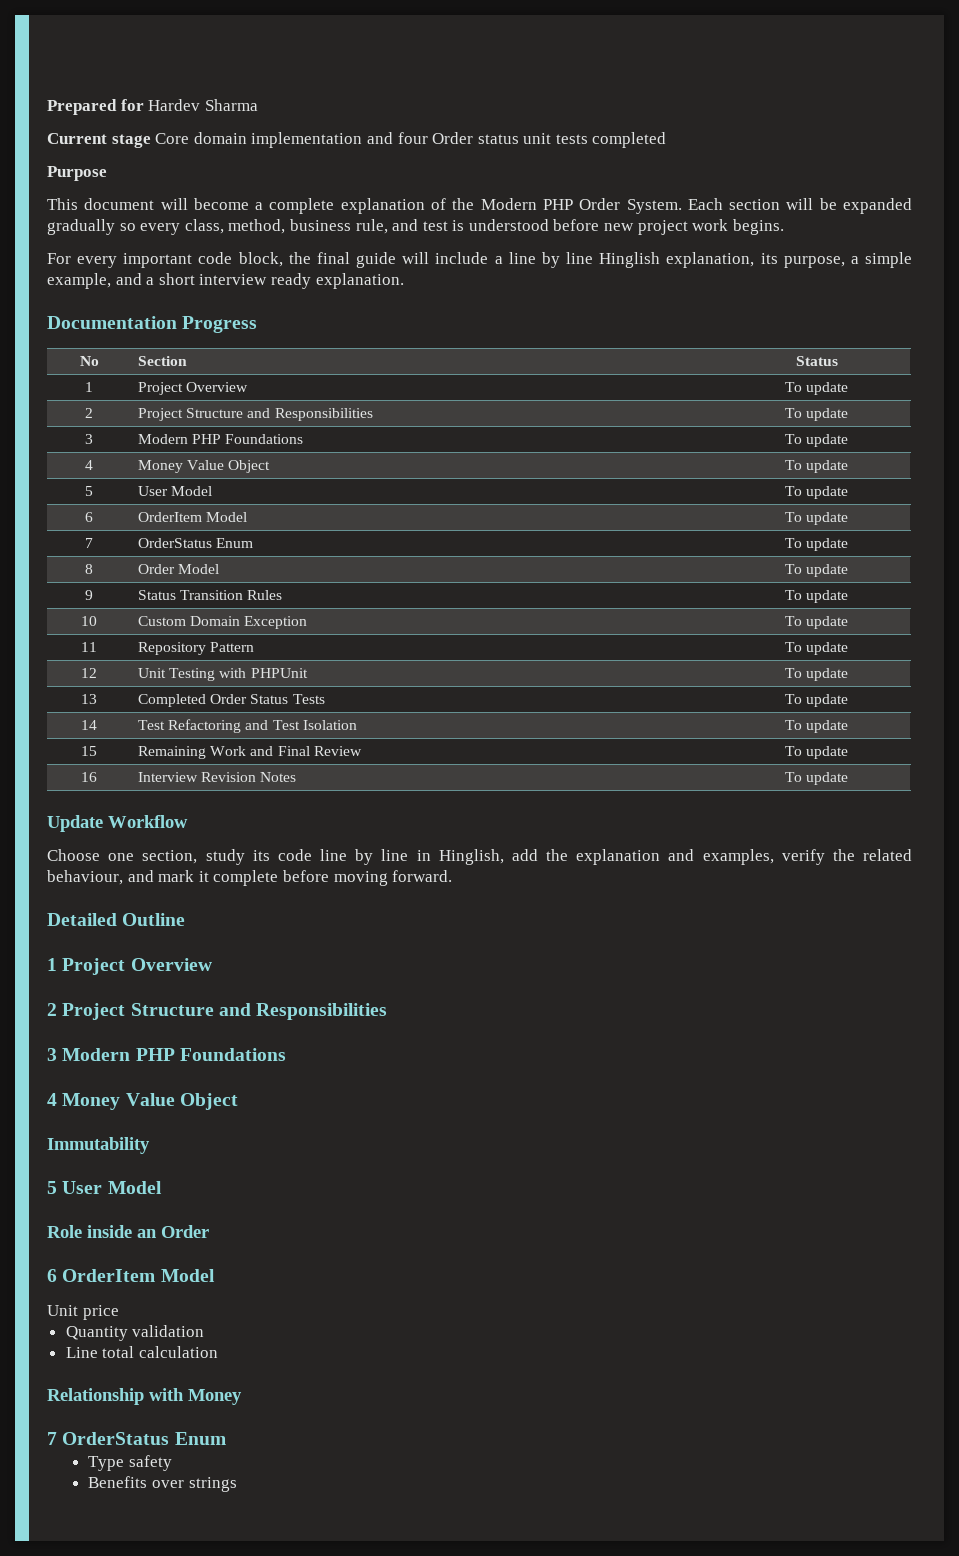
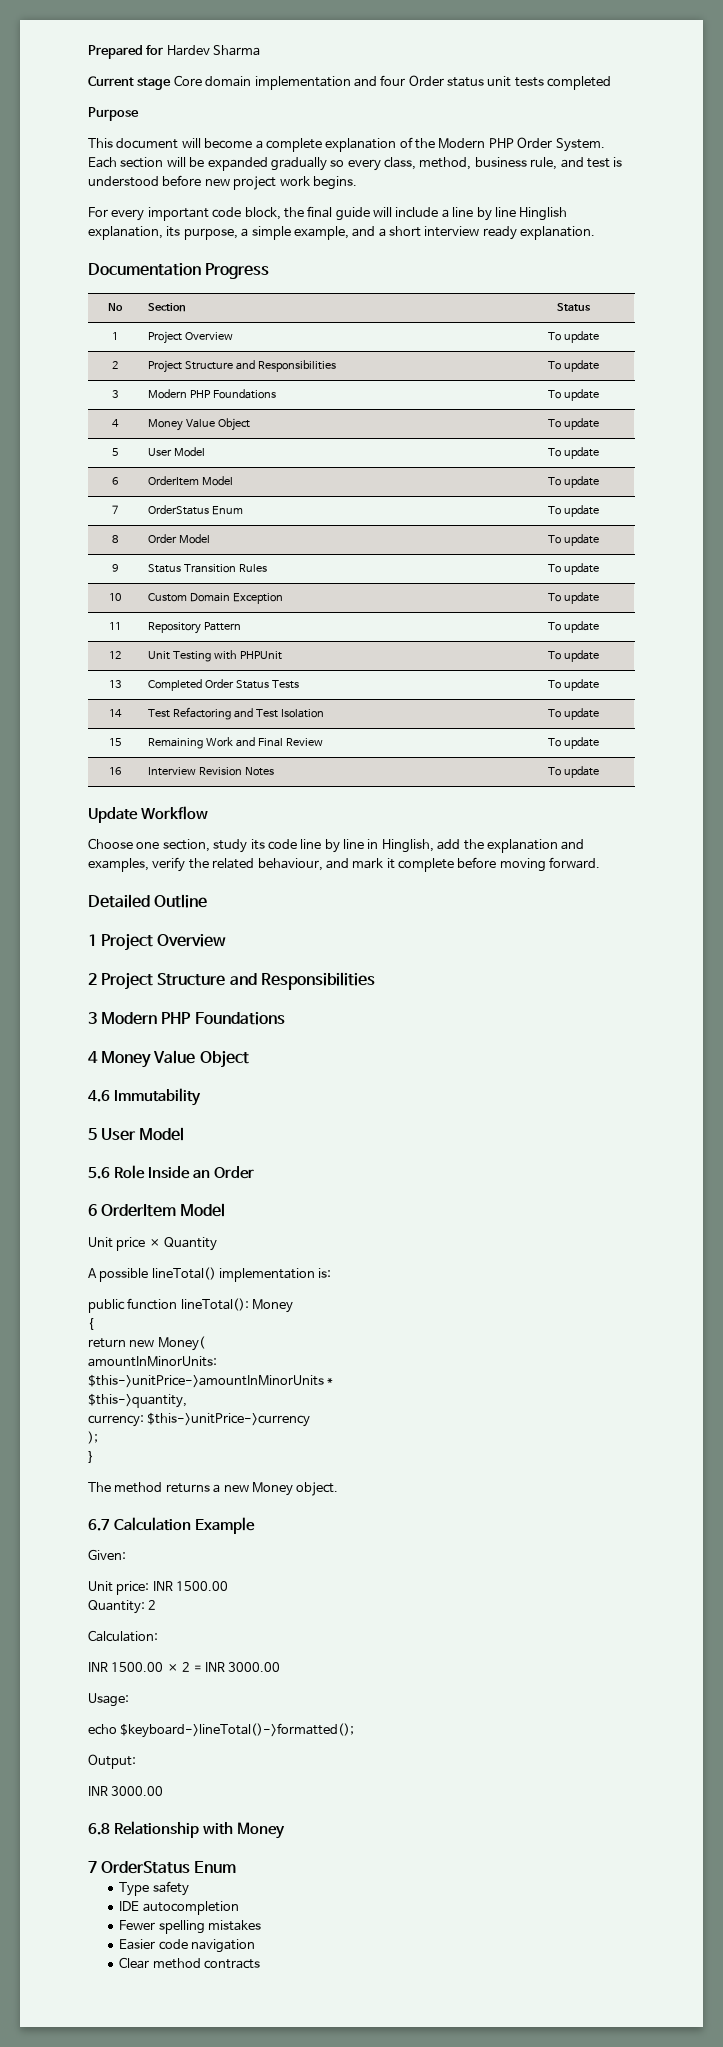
- Immutability
+ 4.6 Immutability
- Role inside an Order
+ 5.6 Role Inside an Order
- Unit price
- Quantity validation
- Line total calculation
- Relationship with Money
+ Unit price × Quantity
+ A possible lineTotal() implementation is:
+ public function lineTotal(): Money
+ {
+ return new Money(
+ amountInMinorUnits:
+ $this->unitPrice->amountInMinorUnits *
+ $this->quantity,
+ currency: $this->unitPrice->currency
+ );
+ }
+ The method returns a new Money object.
+ 6.7 Calculation Example
+ Given:
+ Unit price: INR 1500.00
+ Quantity: 2
+ Calculation:
+ INR 1500.00 × 2 = INR 3000.00
+ Usage:
+ echo $keyboard->lineTotal()->formatted();
+ Output:
+ INR 3000.00
+ 6.8 Relationship with Money
- Benefits over strings
+ IDE autocompletion
+ Fewer spelling mistakes
+ Easier code navigation
+ Clear method contracts

